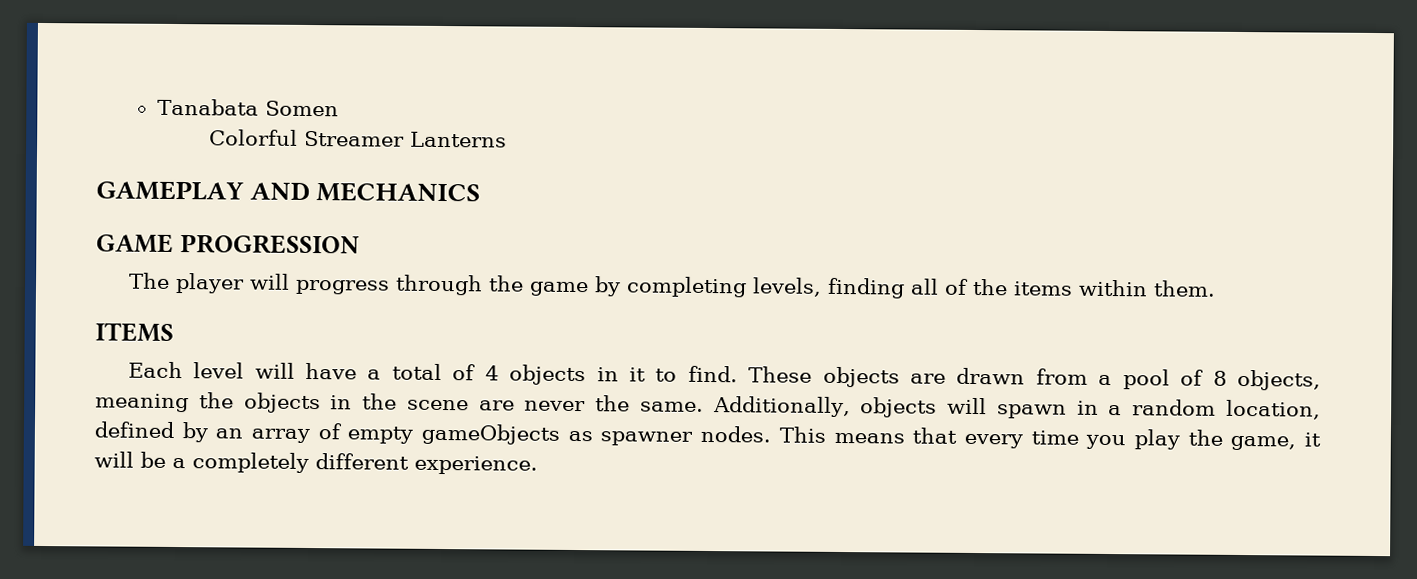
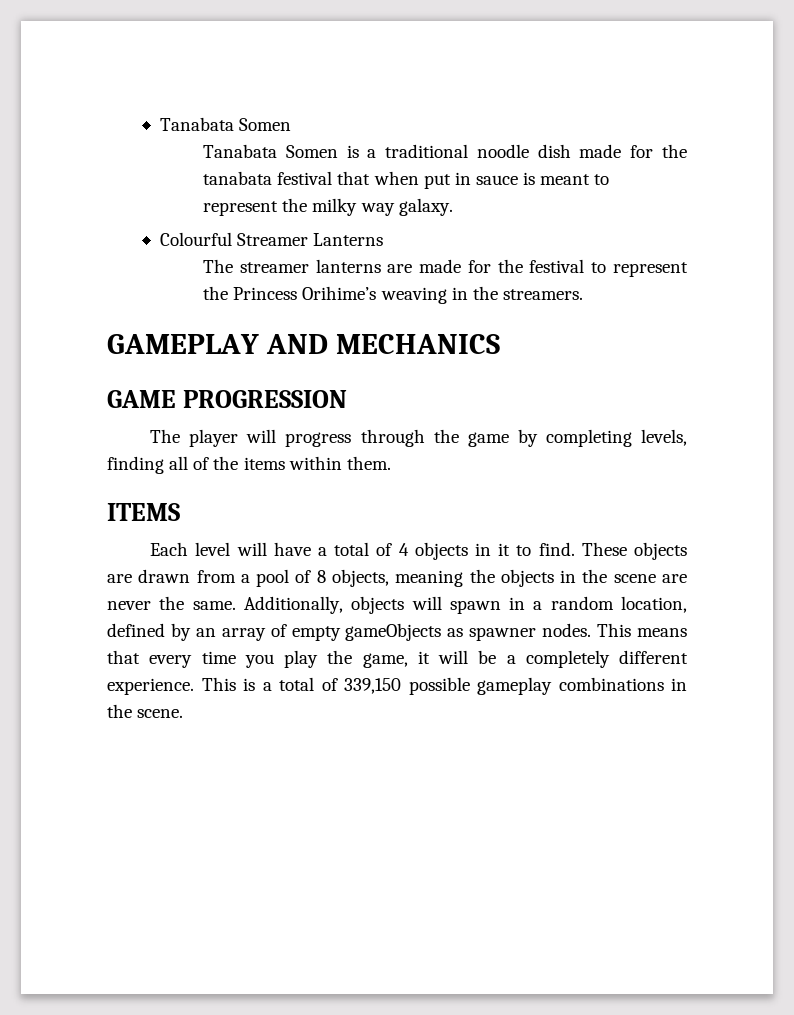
- Colorful Streamer Lanterns
+ Tanabata Somen is a traditional noodle dish made for the tanabata festival that when put in sauce is meant to represent the milky way galaxy.
+ Colourful Streamer Lanterns
+ The streamer lanterns are made for the festival to represent the Princess Orihime’s weaving in the streamers.
+ This is a total of 339,150 possible gameplay combinations in the scene.

